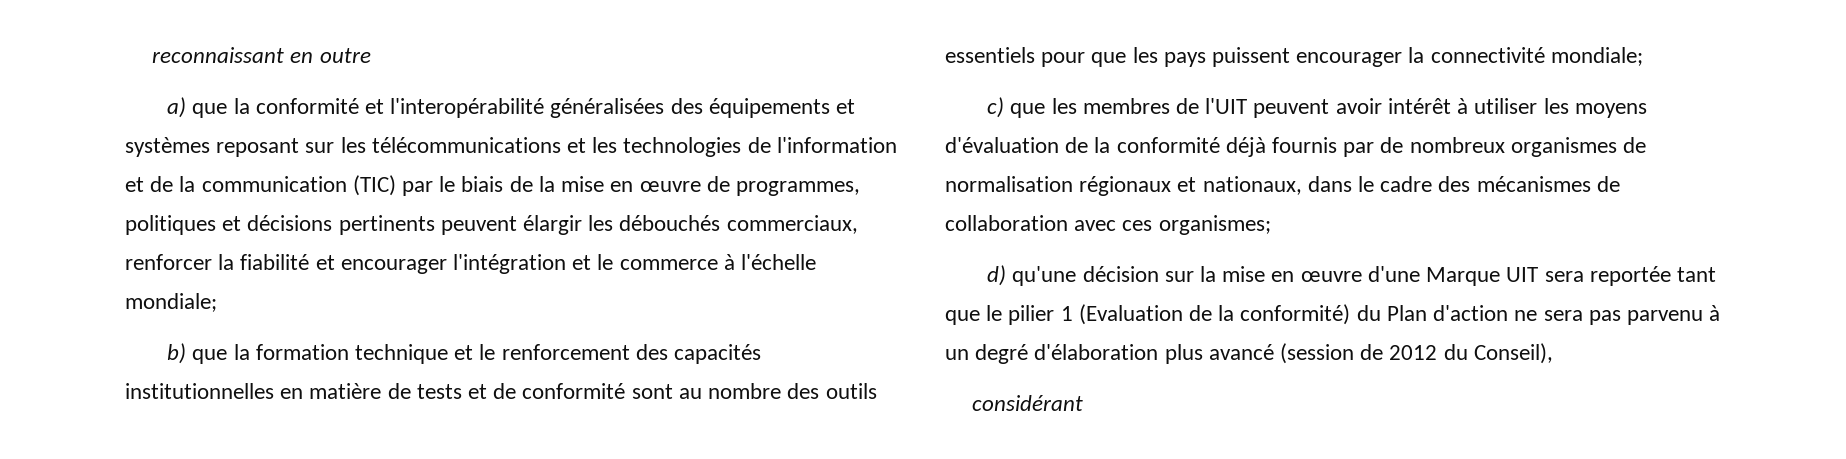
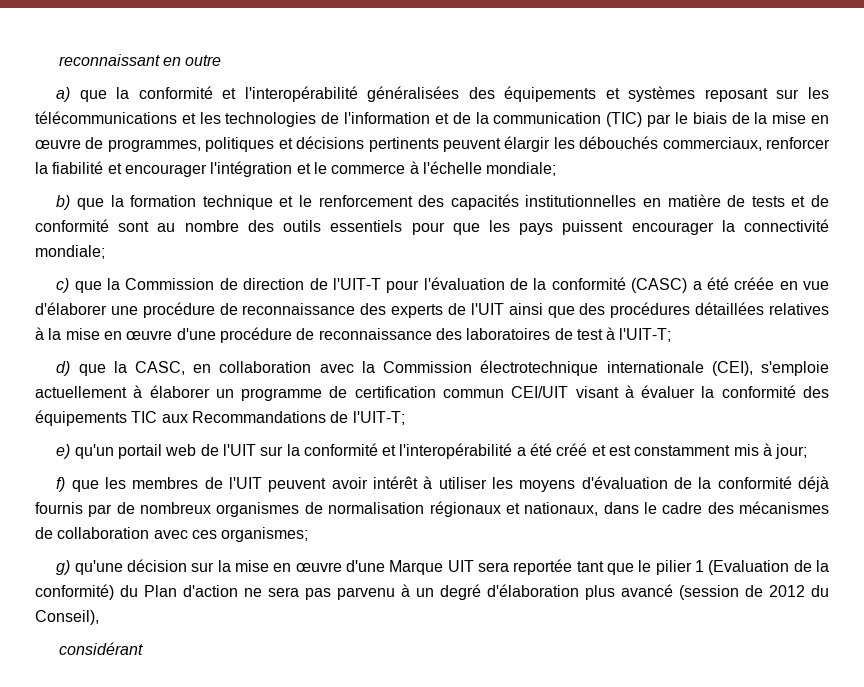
- c) que les membres de l'UIT peuvent avoir intérêt à utiliser les moyens d'évaluation de la conformité déjà fournis par de nombreux organismes de normalisation régionaux et nationaux, dans le cadre des mécanismes de collaboration avec ces organismes;
+ c) que la Commission de direction de l'UIT-T pour l'évaluation de la conformité (CASC) a été créée en vue d'élaborer une procédure de reconnaissance des experts de l'UIT ainsi que des procédures détaillées relatives à la mise en œuvre d'une procédure de reconnaissance des laboratoires de test à l'UIT-T;
+ d) que la CASC, en collaboration avec la Commission électrotechnique internationale (CEI), s'emploie actuellement à élaborer un programme de certification commun CEI/UIT visant à évaluer la conformité des équipements TIC aux Recommandations de l'UIT-T;
+ e) qu'un portail web de l'UIT sur la conformité et l'interopérabilité a été créé et est constamment mis à jour;
+ f) que les membres de l'UIT peuvent avoir intérêt à utiliser les moyens d'évaluation de la conformité déjà fournis par de nombreux organismes de normalisation régionaux et nationaux, dans le cadre des mécanismes de collaboration avec ces organismes;
- d) qu'une décision sur la mise en œuvre d'une Marque UIT sera reportée tant que le pilier 1 (Evaluation de la conformité) du Plan d'action ne sera pas parvenu à un degré d'élaboration plus avancé (session de 2012 du Conseil),
+ g) qu'une décision sur la mise en œuvre d'une Marque UIT sera reportée tant que le pilier 1 (Evaluation de la conformité) du Plan d'action ne sera pas parvenu à un degré d'élaboration plus avancé (session de 2012 du Conseil),

